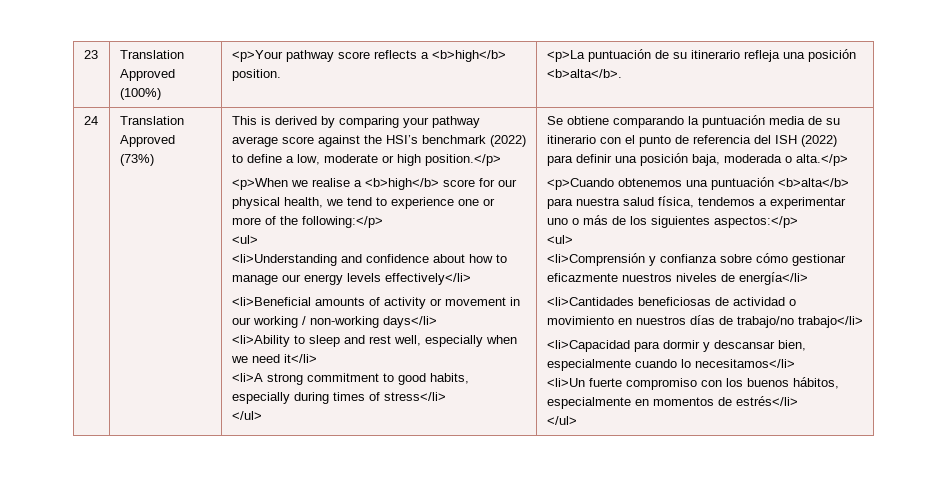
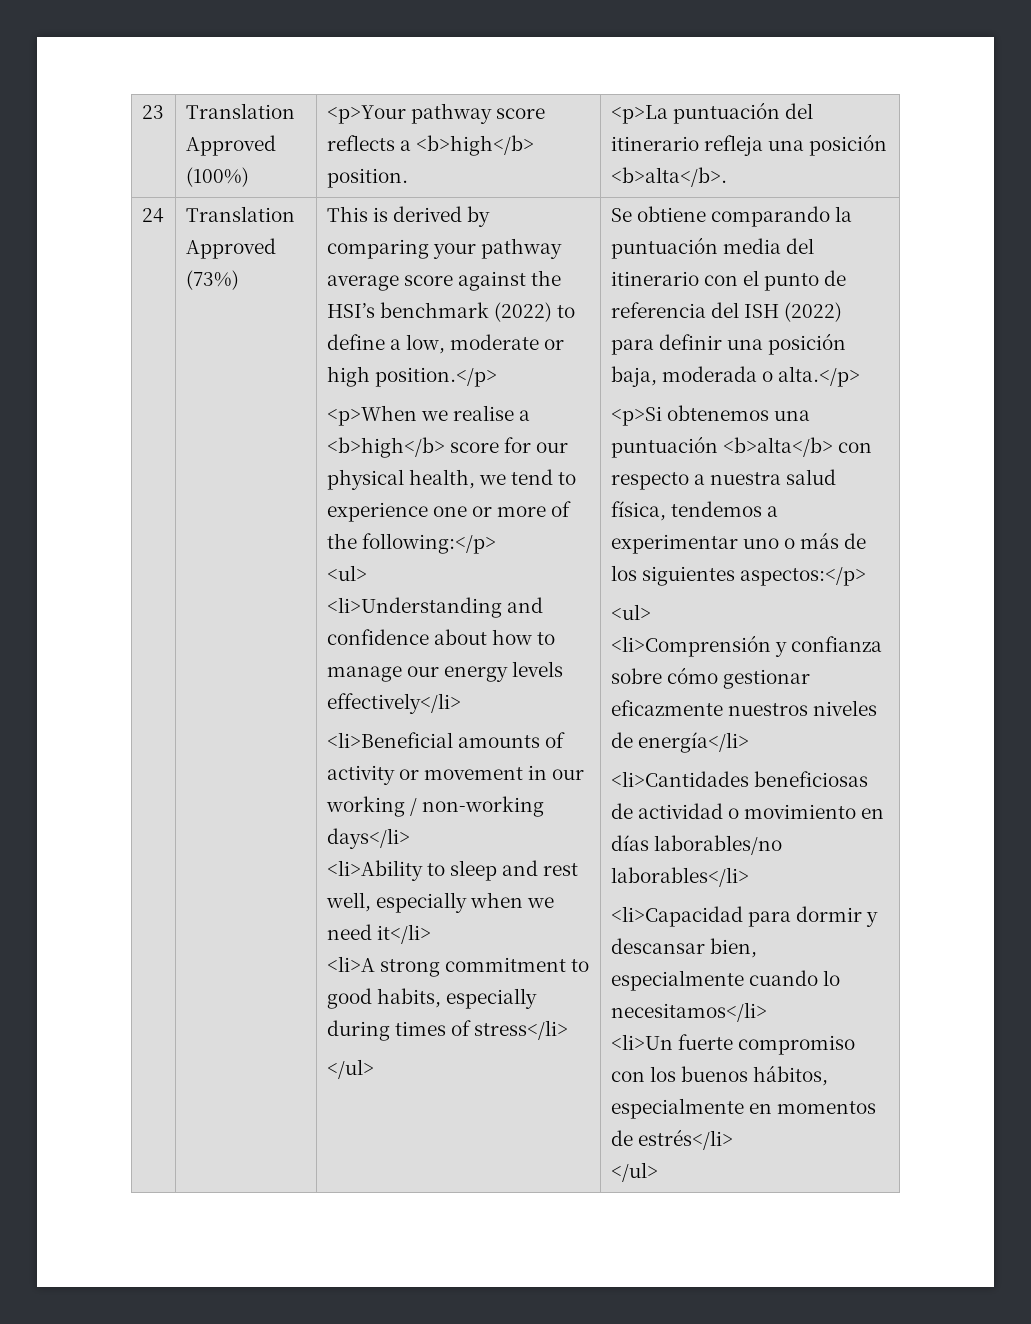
- 23 | Translation Approved (100%) | <p>Your pathway score reflects a <b>high</b> position. | <p>La puntuación de su itinerario refleja una posición <b>alta</b>.
+ 23 | Translation Approved (100%) | <p>Your pathway score reflects a <b>high</b> position. | <p>La puntuación del itinerario refleja una posición <b>alta</b>.
- Se obtiene comparando la puntuación media de su itinerario con el punto de referencia del ISH (2022) para definir una posición baja, moderada o alta.</p>
+ Se obtiene comparando la puntuación media del itinerario con el punto de referencia del ISH (2022) para definir una posición baja, moderada o alta.</p>
- <p>Cuando obtenemos una puntuación <b>alta</b> para nuestra salud física, tendemos a experimentar uno o más de los siguientes aspectos:</p>
+ <p>Si obtenemos una puntuación <b>alta</b> con respecto a nuestra salud física, tendemos a experimentar uno o más de los siguientes aspectos:</p>
- <li>Cantidades beneficiosas de actividad o movimiento en nuestros días de trabajo/no trabajo</li>
+ <li>Cantidades beneficiosas de actividad o movimiento en días laborables/no laborables</li>

